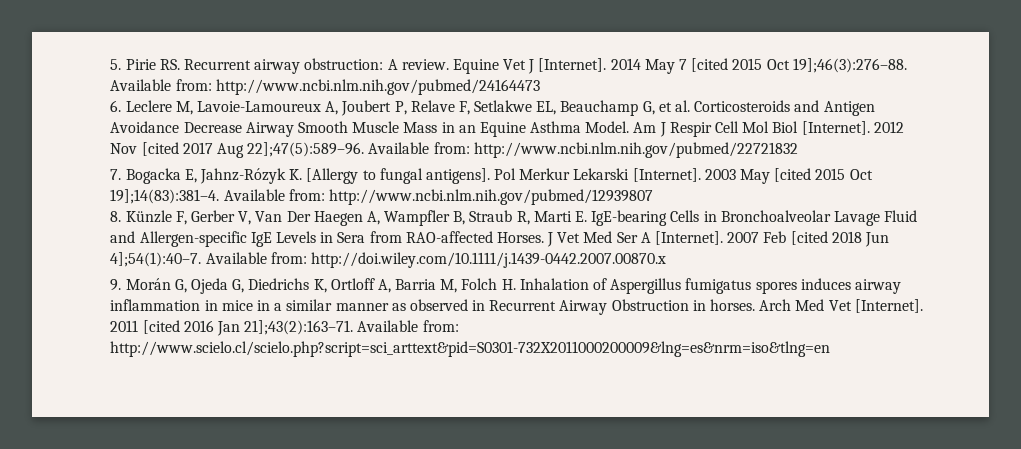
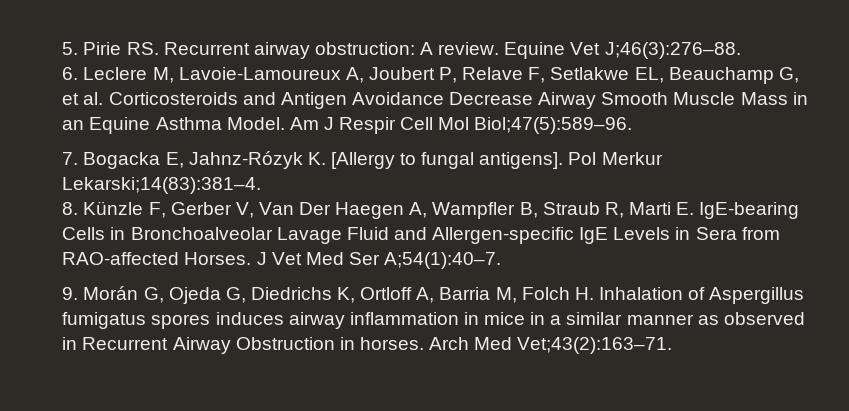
- Equine Vet J [Internet]. 2014 May 7 [cited 2015 Oct 19];46(3):276–88. Available from: http://www.ncbi.nlm.nih.gov/pubmed/24164473
+ Equine Vet J;46(3):276–88.
- Am J Respir Cell Mol Biol [Internet]. 2012 Nov [cited 2017 Aug 22];47(5):589–96. Available from: http://www.ncbi.nlm.nih.gov/pubmed/22721832
+ Am J Respir Cell Mol Biol;47(5):589–96.
- Pol Merkur Lekarski [Internet]. 2003 May [cited 2015 Oct 19];14(83):381–4. Available from: http://www.ncbi.nlm.nih.gov/pubmed/12939807
+ Pol Merkur Lekarski;14(83):381–4.
- J Vet Med Ser A [Internet]. 2007 Feb [cited 2018 Jun 4];54(1):40–7. Available from: http://doi.wiley.com/10.1111/j.1439-0442.2007.00870.x
+ J Vet Med Ser A;54(1):40–7.
- Arch Med Vet [Internet]. 2011 [cited 2016 Jan 21];43(2):163–71. Available from: http://www.scielo.cl/scielo.php?script=sci_arttext&pid=S0301-732X2011000200009&lng=es&nrm=iso&tlng=en
+ Arch Med Vet;43(2):163–71.

